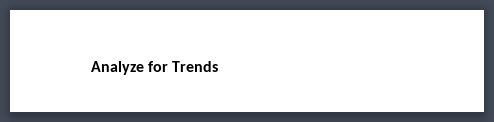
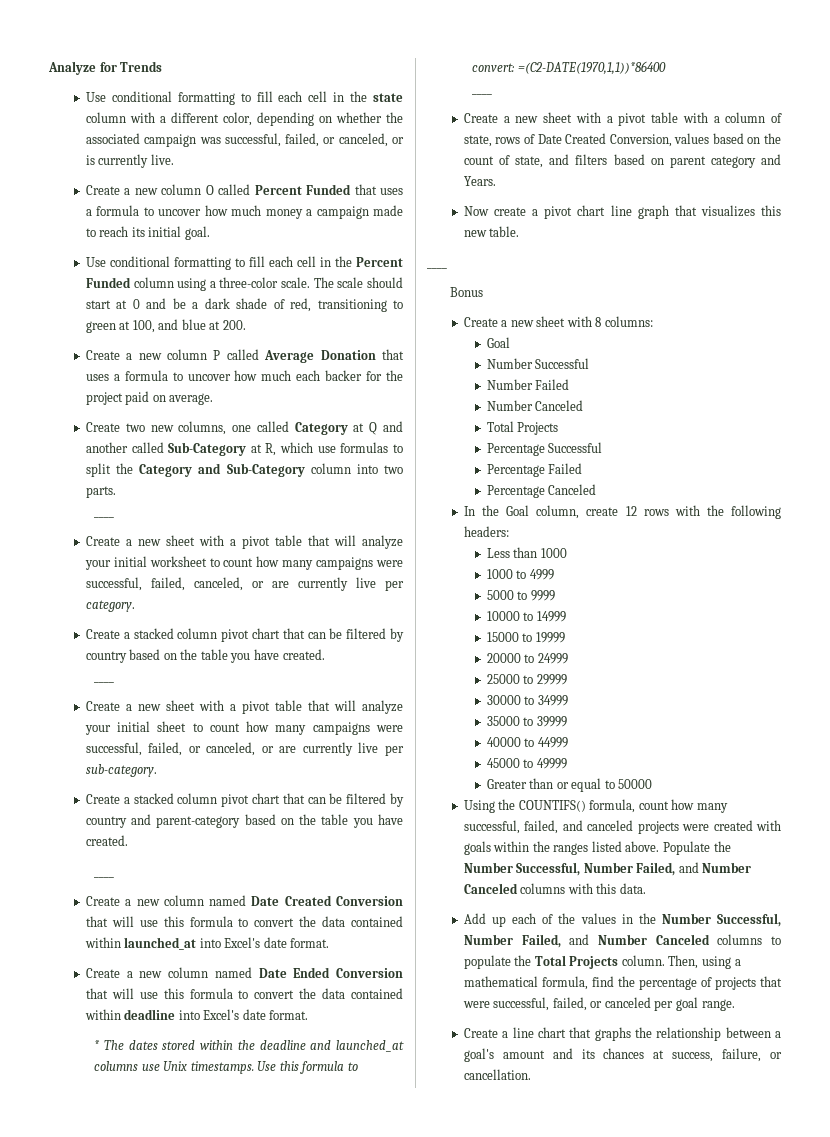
+ Use conditional formatting to fill each cell in the state column with a different color, depending on whether the associated campaign was successful, failed, or canceled, or is currently live.
+ Create a new column O called Percent Funded that uses a formula to uncover how much money a campaign made to reach its initial goal.
+ Use conditional formatting to fill each cell in the Percent Funded column using a three-color scale. The scale should start at 0 and be a dark shade of red, transitioning to green at 100, and blue at 200.
+ Create a new column P called Average Donation that uses a formula to uncover how much each backer for the project paid on average.
+ Create two new columns, one called Category at Q and another called Sub-Category at R, which use formulas to split the Category and Sub-Category column into two parts.
+ ____
+ Create a new sheet with a pivot table that will analyze your initial worksheet to count how many campaigns were successful, failed, canceled, or are currently live per category.
+ Create a stacked column pivot chart that can be filtered by country based on the table you have created.
+ ____
+ Create a new sheet with a pivot table that will analyze your initial sheet to count how many campaigns were successful, failed, or canceled, or are currently live per sub-category.
+ Create a stacked column pivot chart that can be filtered by country and parent-category based on the table you have created.
+ ____
+ Create a new column named Date Created Conversion that will use this formula to convert the data contained within launched_at into Excel's date format.
+ Create a new column named Date Ended Conversion that will use this formula to convert the data contained within deadline into Excel's date format.
+ * The dates stored within the deadline and launched_at columns use Unix timestamps. Use this formula to convert: =(C2-DATE(1970,1,1))*86400
+ ____
+ Create a new sheet with a pivot table with a column of state, rows of Date Created Conversion, values based on the count of state, and filters based on parent category and Years.
+ Now create a pivot chart line graph that visualizes this new table.
+ ____
+ Bonus
+ Create a new sheet with 8 columns:
+ Goal
+ Number Successful
+ Number Failed
+ Number Canceled
+ Total Projects
+ Percentage Successful
+ Percentage Failed
+ Percentage Canceled
+ In the Goal column, create 12 rows with the following headers:
+ Less than 1000
+ 1000 to 4999
+ 5000 to 9999
+ 10000 to 14999
+ 15000 to 19999
+ 20000 to 24999
+ 25000 to 29999
+ 30000 to 34999
+ 35000 to 39999
+ 40000 to 44999
+ 45000 to 49999
+ Greater than or equal to 50000
+ Using the COUNTIFS() formula, count how many successful, failed, and canceled projects were created with goals within the ranges listed above. Populate the Number Successful, Number Failed, and Number Canceled columns with this data.
+ Add up each of the values in the Number Successful, Number Failed, and Number Canceled columns to populate the Total Projects column. Then, using a mathematical formula, find the percentage of projects that were successful, failed, or canceled per goal range.
+ Create a line chart that graphs the relationship between a goal's amount and its chances at success, failure, or cancellation.

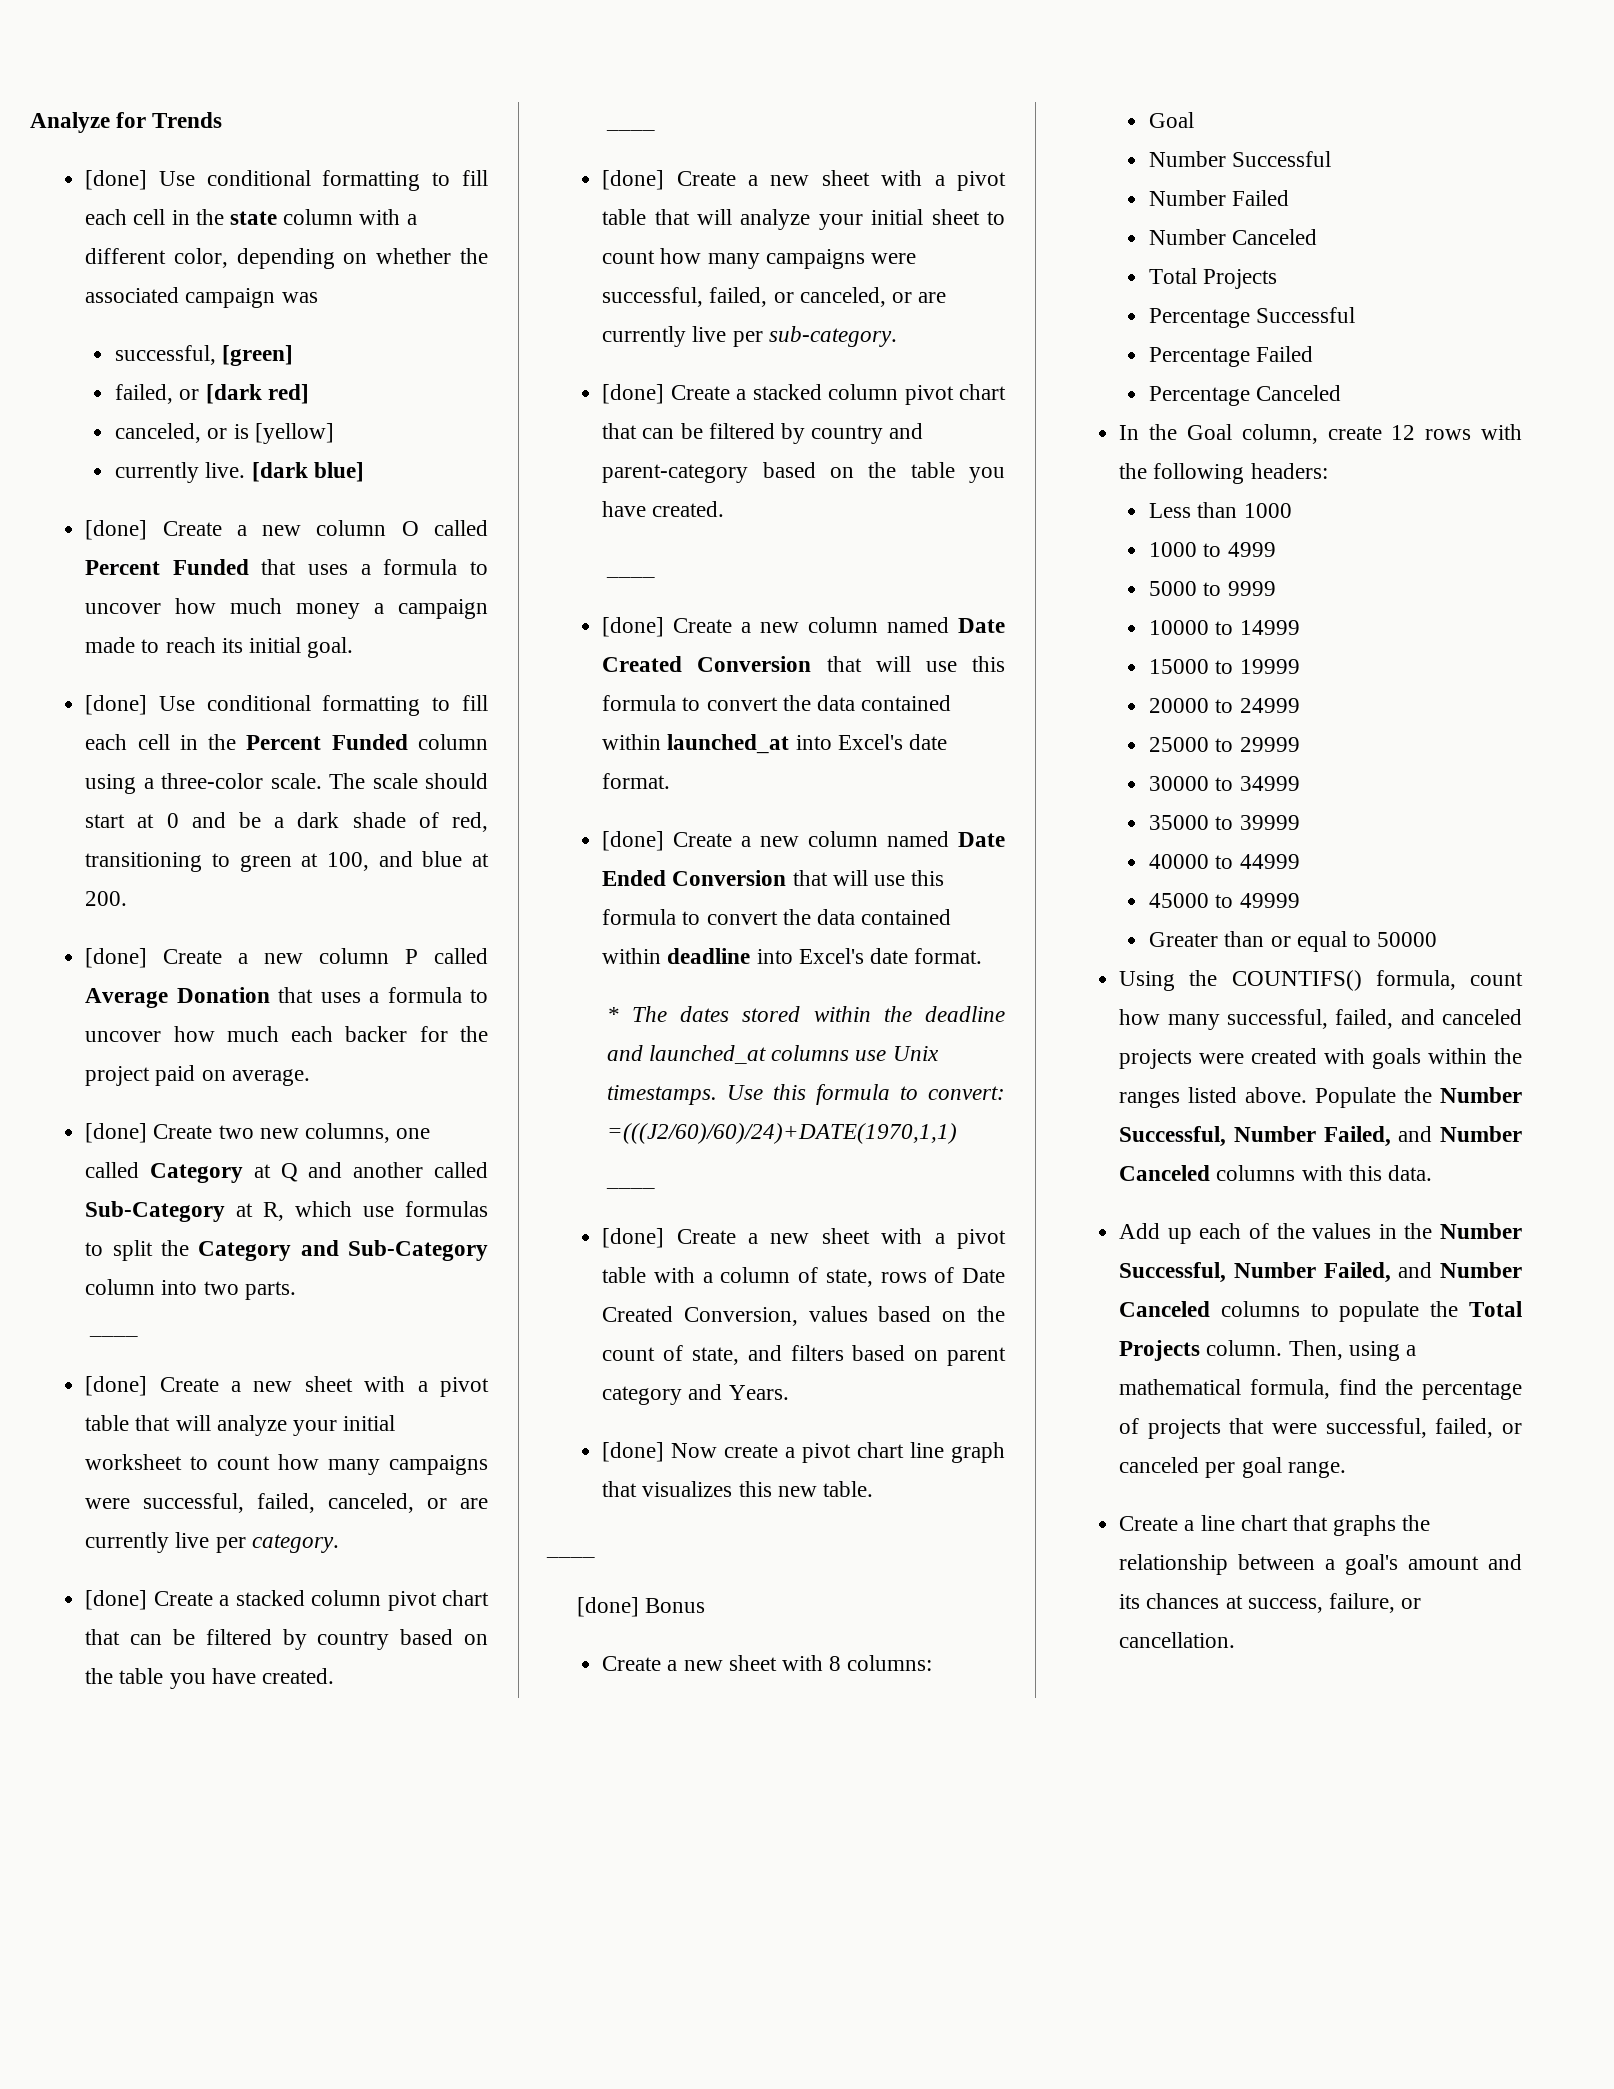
- Use conditional formatting to fill each cell in the state column with a different color, depending on whether the associated campaign was successful, failed, or canceled, or is currently live.
- Create a new column O called Percent Funded that uses a formula to uncover how much money a campaign made to reach its initial goal.
+ [done] Use conditional formatting to fill each cell in the state column with a different color, depending on whether the associated campaign was
+ successful, [green]
+ failed, or [dark red]
+ canceled, or is [yellow]
+ currently live. [dark blue]
+ [done] Create a new column O called Percent Funded that uses a formula to uncover how much money a campaign made to reach its initial goal.
- Use conditional formatting to fill each cell in the Percent Funded column using a three-color scale.
+ [done] Use conditional formatting to fill each cell in the Percent Funded column using a three-color scale.
- Create a new column P called Average Donation that uses a formula to uncover how much each backer for the project paid on average.
+ [done] Create a new column P called Average Donation that uses a formula to uncover how much each backer for the project paid on average.
- Create two new columns, one called Category at Q and another called Sub-Category at R, which use formulas to split the Category and Sub-Category column into two parts.
+ [done] Create two new columns, one called Category at Q and another called Sub-Category at R, which use formulas to split the Category and Sub-Category column into two parts.
- Create a new sheet with a pivot table that will analyze your initial worksheet to count how many campaigns were successful, failed, canceled, or are currently live per category.
+ [done] Create a new sheet with a pivot table that will analyze your initial worksheet to count how many campaigns were successful, failed, canceled, or are currently live per category.
- Create a stacked column pivot chart that can be filtered by country based on the table you have created.
+ [done] Create a stacked column pivot chart that can be filtered by country based on the table you have created.
- Create a new sheet with a pivot table that will analyze your initial sheet to count how many campaigns were successful, failed, or canceled, or are currently live per sub-category.
+ [done] Create a new sheet with a pivot table that will analyze your initial sheet to count how many campaigns were successful, failed, or canceled, or are currently live per sub-category.
- Create a stacked column pivot chart that can be filtered by country and parent-category based on the table you have created.
+ [done] Create a stacked column pivot chart that can be filtered by country and parent-category based on the table you have created.
- Create a new column named Date Created Conversion that will use this formula to convert the data contained within launched_at into Excel's date format.
+ [done] Create a new column named Date Created Conversion that will use this formula to convert the data contained within launched_at into Excel's date format.
- Create a new column named Date Ended Conversion that will use this formula to convert the data contained within deadline into Excel's date format.
+ [done] Create a new column named Date Ended Conversion that will use this formula to convert the data contained within deadline into Excel's date format.
- Use this formula to convert: =(C2-DATE(1970,1,1))*86400
+ Use this formula to convert: =(((J2/60)/60)/24)+DATE(1970,1,1)
  ____
- Create a new sheet with a pivot table with a column of state, rows of Date Created Conversion, values based on the count of state, and filters based on parent category and Years.
+ [done] Create a new sheet with a pivot table with a column of state, rows of Date Created Conversion, values based on the count of state, and filters based on parent category and Years.
- Now create a pivot chart line graph that visualizes this new table.
+ [done] Now create a pivot chart line graph that visualizes this new table.
- Bonus
+ [done] Bonus

